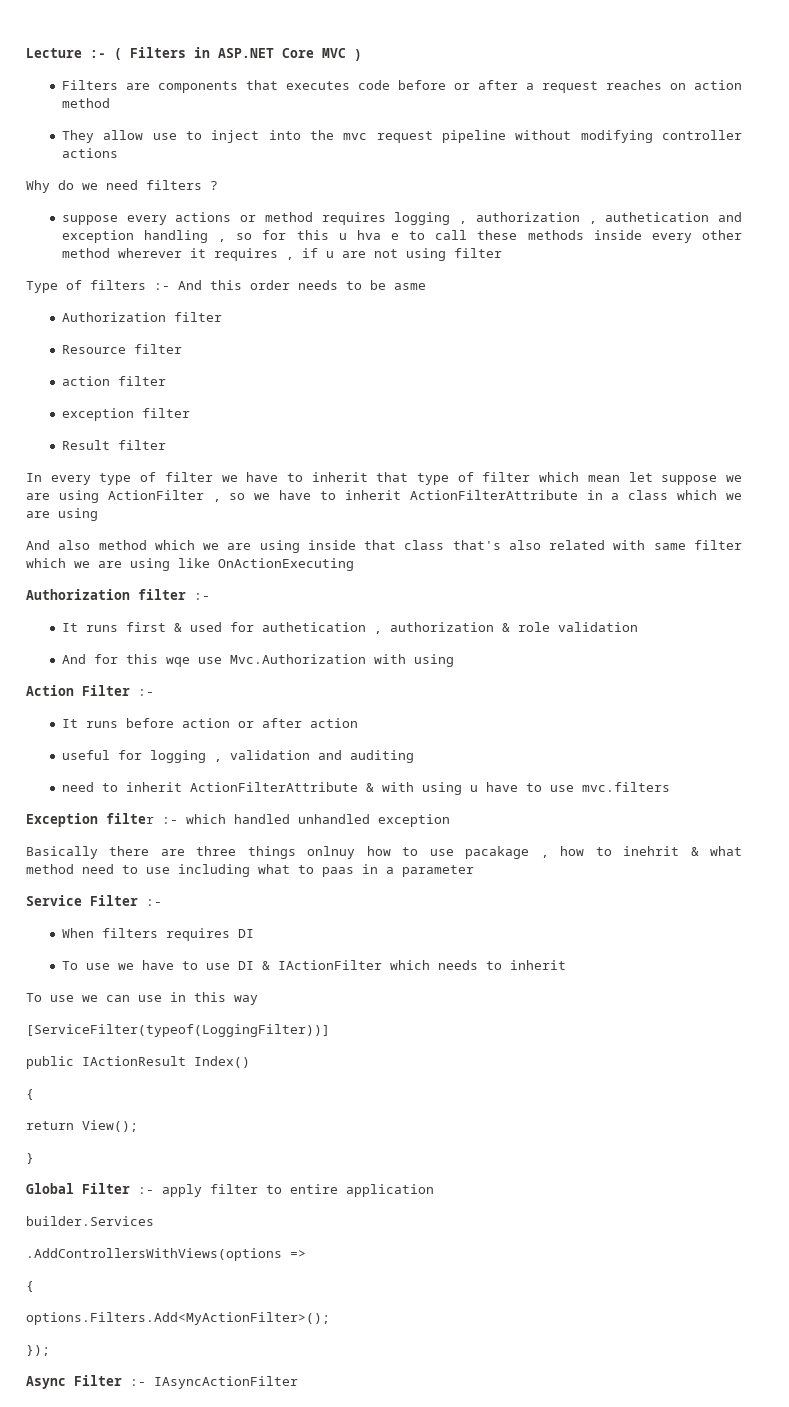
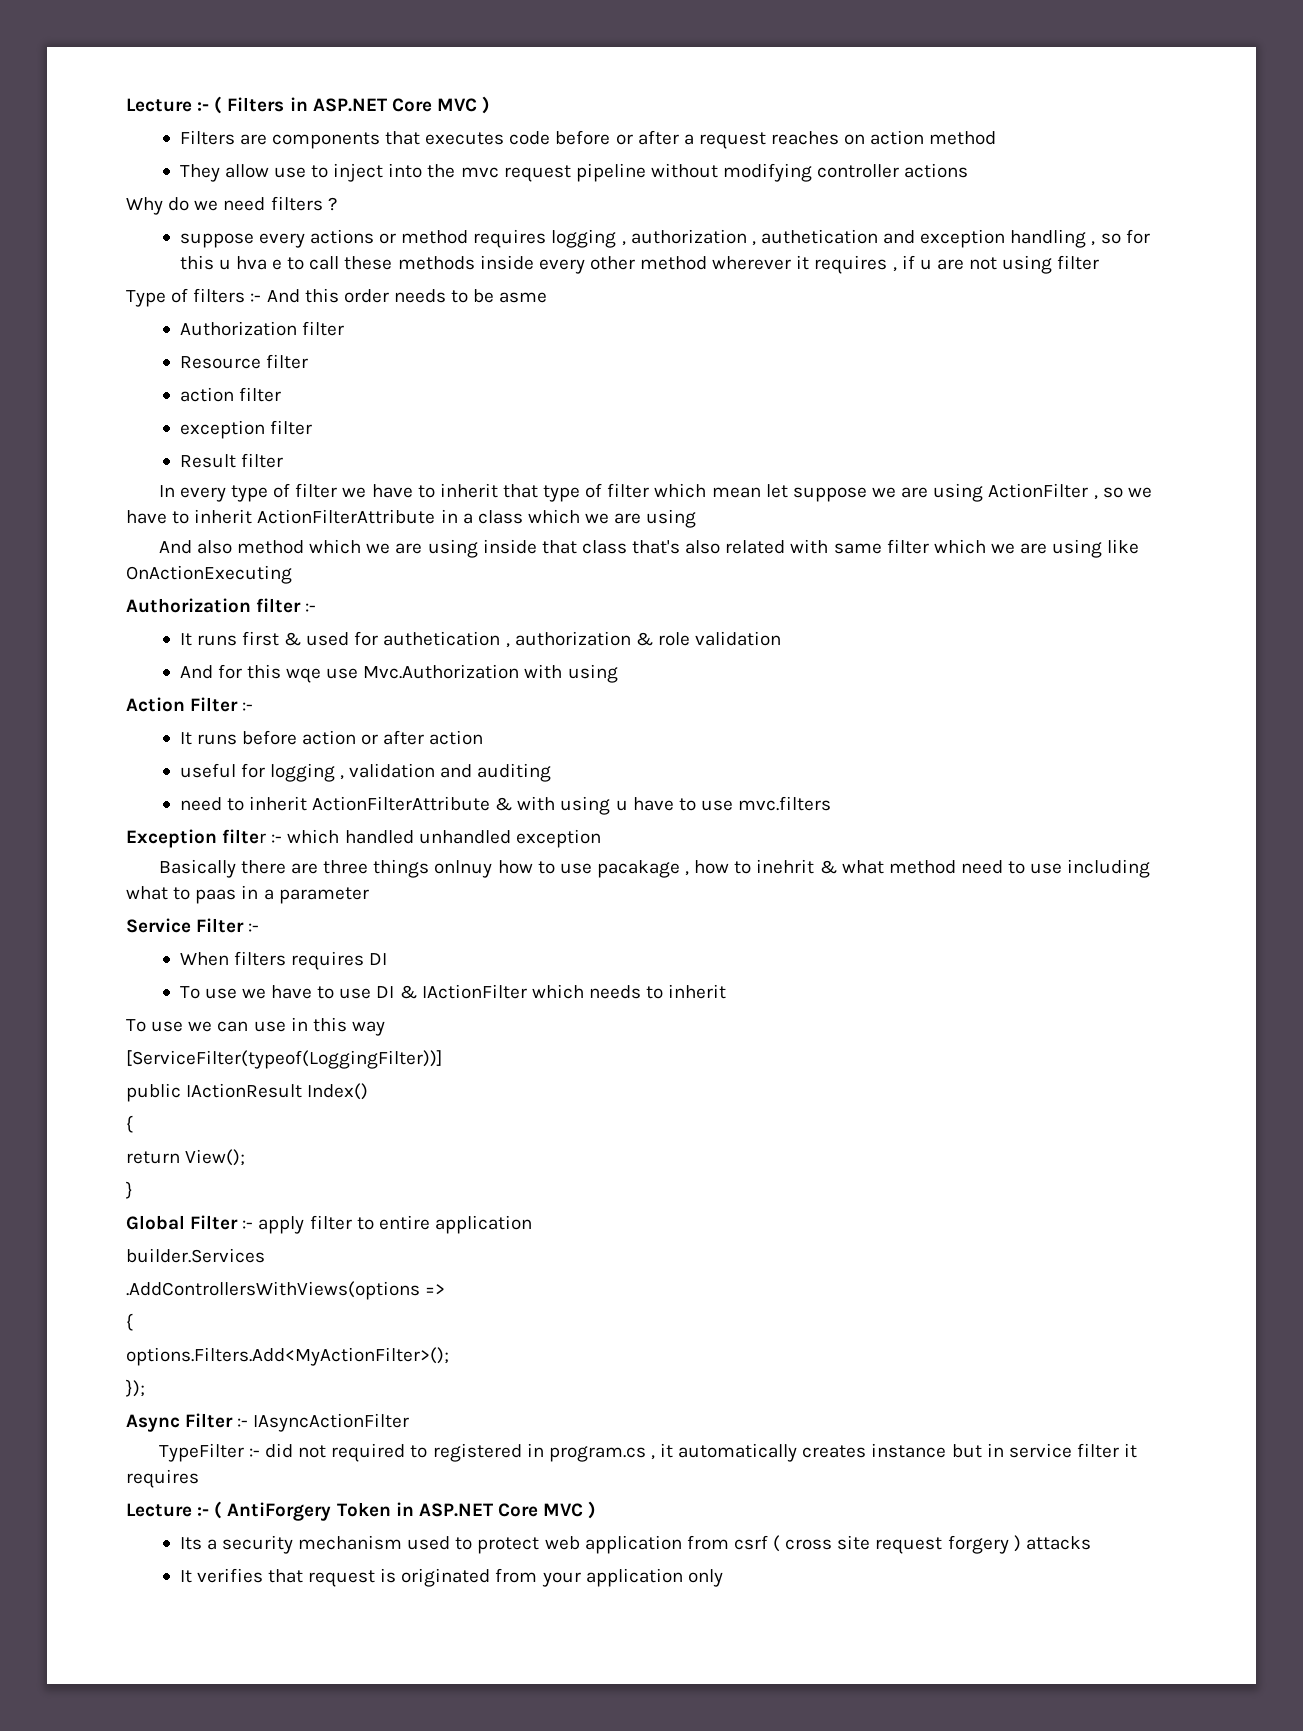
+ TypeFilter :- did not required to registered in program.cs , it automatically creates instance but in service filter it requires
+ Lecture :- ( AntiForgery Token in ASP.NET Core MVC )
+ Its a security mechanism used to protect web application from csrf ( cross site request forgery ) attacks
+ It verifies that request is originated from your application only

